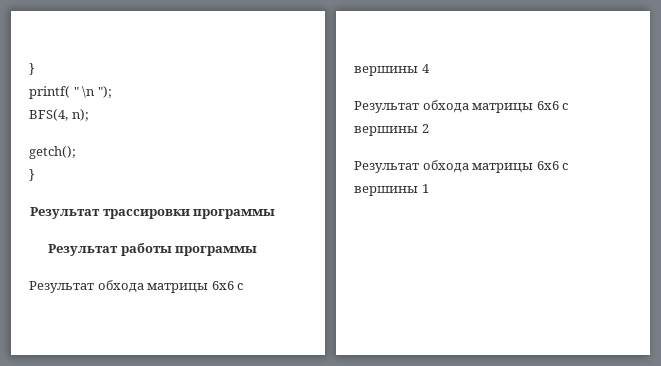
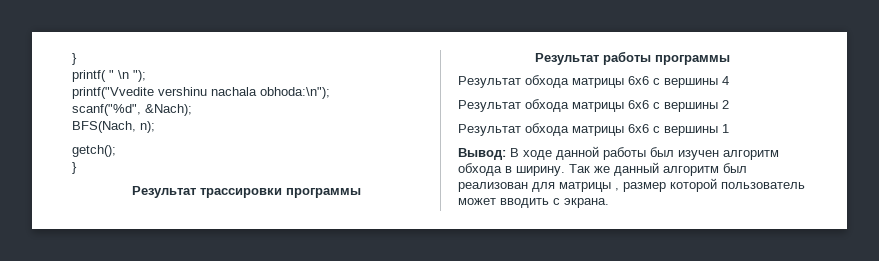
- BFS(4, n);
+ printf("Vvedite vershinu nachala obhoda:\n");
+ scanf("%d", &Nach);
+ BFS(Nach, n);
+ Вывод: В ходе данной работы был изучен алгоритм обхода в ширину. Так же данный алгоритм был реализован для матрицы , размер которой пользователь может вводить с экрана.

